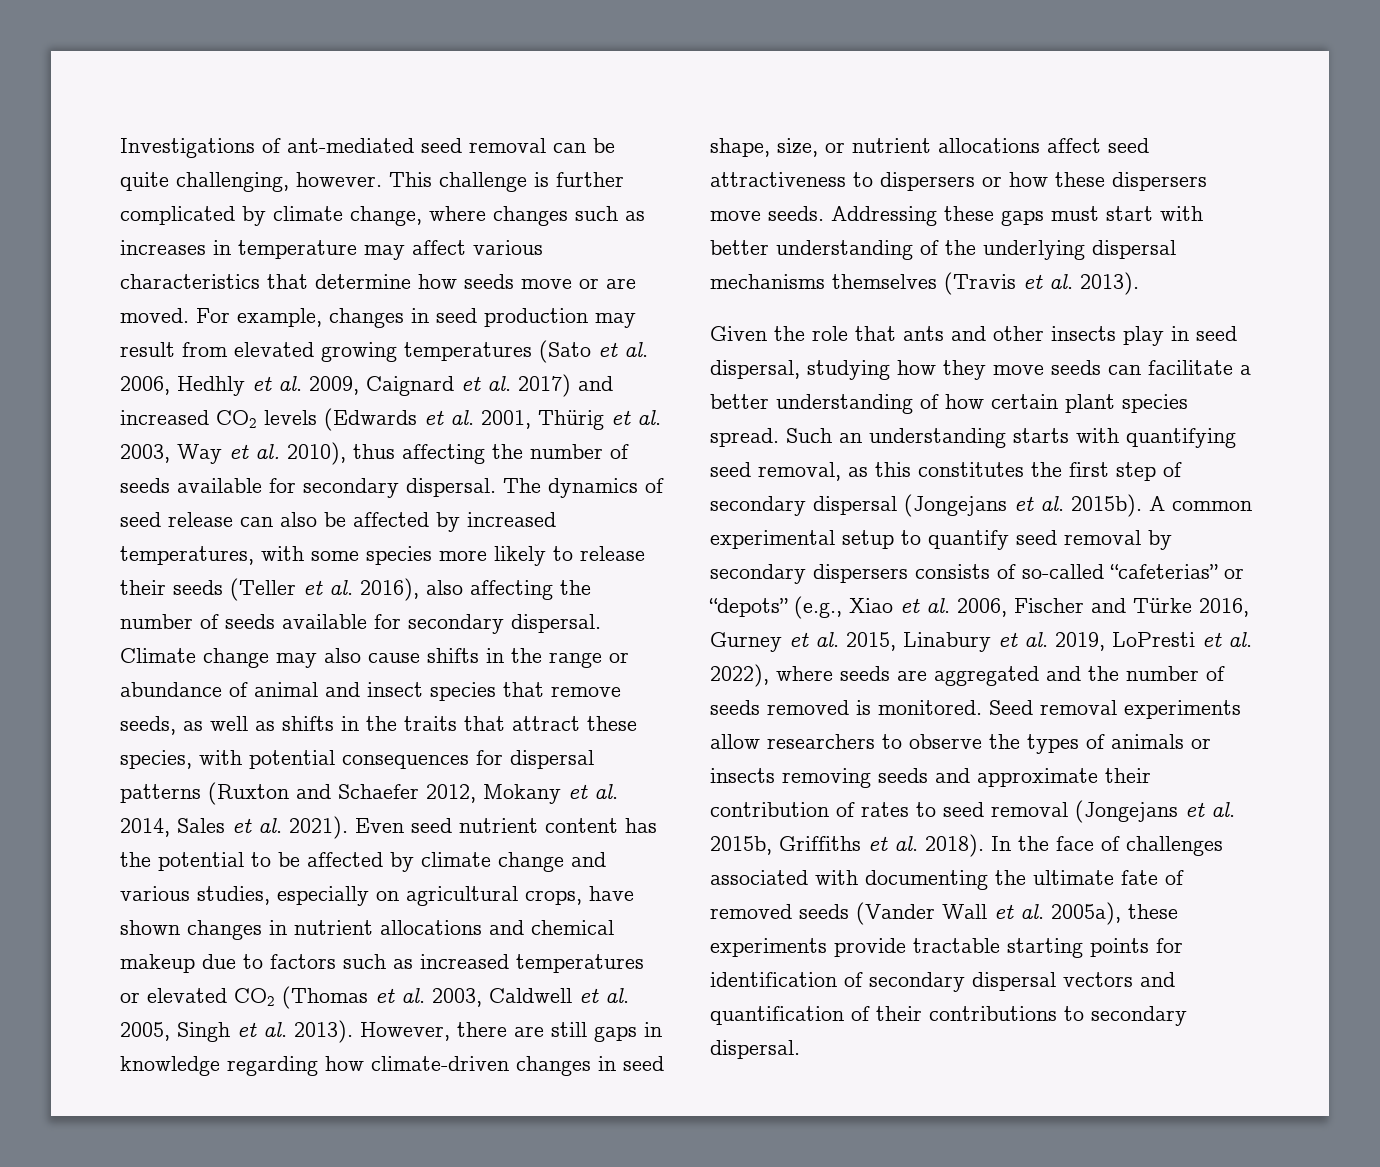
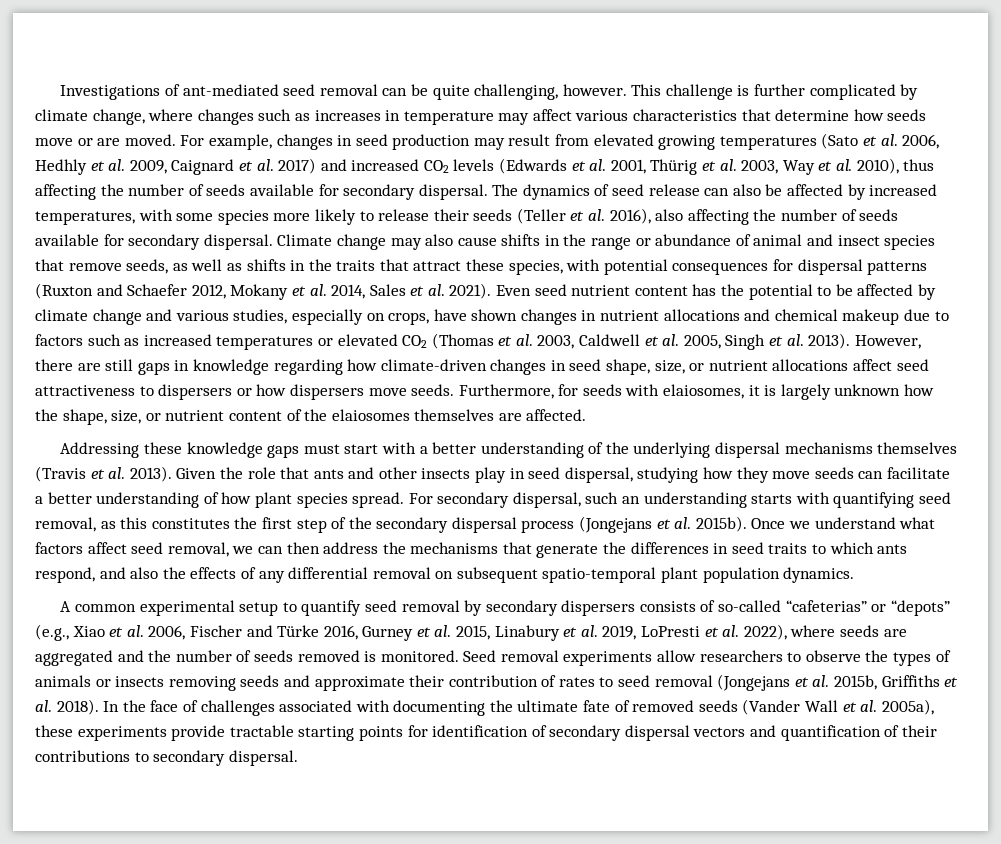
- Even seed nutrient content has the potential to be affected by climate change and various studies, especially on agricultural crops, have shown changes in nutrient allocations and chemical makeup due to factors such as increased temperatures or elevated CO2 (Thomas et al. 2003, Caldwell et al. 2005, Singh et al. 2013).
+ Even seed nutrient content has the potential to be affected by climate change and various studies, especially on crops, have shown changes in nutrient allocations and chemical makeup due to factors such as increased temperatures or elevated CO2 (Thomas et al. 2003, Caldwell et al. 2005, Singh et al. 2013).
- However, there are still gaps in knowledge regarding how climate-driven changes in seed shape, size, or nutrient allocations affect seed attractiveness to dispersers or how these dispersers move seeds. Addressing these gaps must start with better understanding of the underlying dispersal mechanisms themselves (Travis et al. 2013).
- Given the role that ants and other insects play in seed dispersal, studying how they move seeds can facilitate a better understanding of how certain plant species spread.
+ However, there are still gaps in knowledge regarding how climate-driven changes in seed shape, size, or nutrient allocations affect seed attractiveness to dispersers or how dispersers move seeds. Furthermore, for seeds with elaiosomes, it is largely unknown how the shape, size, or nutrient content of the elaiosomes themselves are affected.
+ Addressing these knowledge gaps must start with a better understanding of the underlying dispersal mechanisms themselves (Travis et al. 2013). Given the role that ants and other insects play in seed dispersal, studying how they move seeds can facilitate a better understanding of how plant species spread.
- Such an understanding starts with quantifying seed removal, as this constitutes the first step of secondary dispersal (Jongejans et al. 2015b). A common experimental setup to quantify seed removal by secondary dispersers consists of so-called “cafeterias” or “depots” (e.g., Xiao et al. 2006, Fischer and Türke 2016, Gurney et al. 2015, Linabury et al. 2019, LoPresti et al. 2022), where seeds are aggregated and the number of seeds removed is monitored.
+ For secondary dispersal, such an understanding starts with quantifying seed removal, as this constitutes the first step of the secondary dispersal process (Jongejans et al. 2015b). Once we understand what factors affect seed removal, we can then address the mechanisms that generate the differences in seed traits to which ants respond, and also the effects of any differential removal on subsequent spatio-temporal plant population dynamics.
+ A common experimental setup to quantify seed removal by secondary dispersers consists of so-called “cafeterias” or “depots” (e.g., Xiao et al. 2006, Fischer and Türke 2016, Gurney et al. 2015, Linabury et al. 2019, LoPresti et al. 2022), where seeds are aggregated and the number of seeds removed is monitored.

